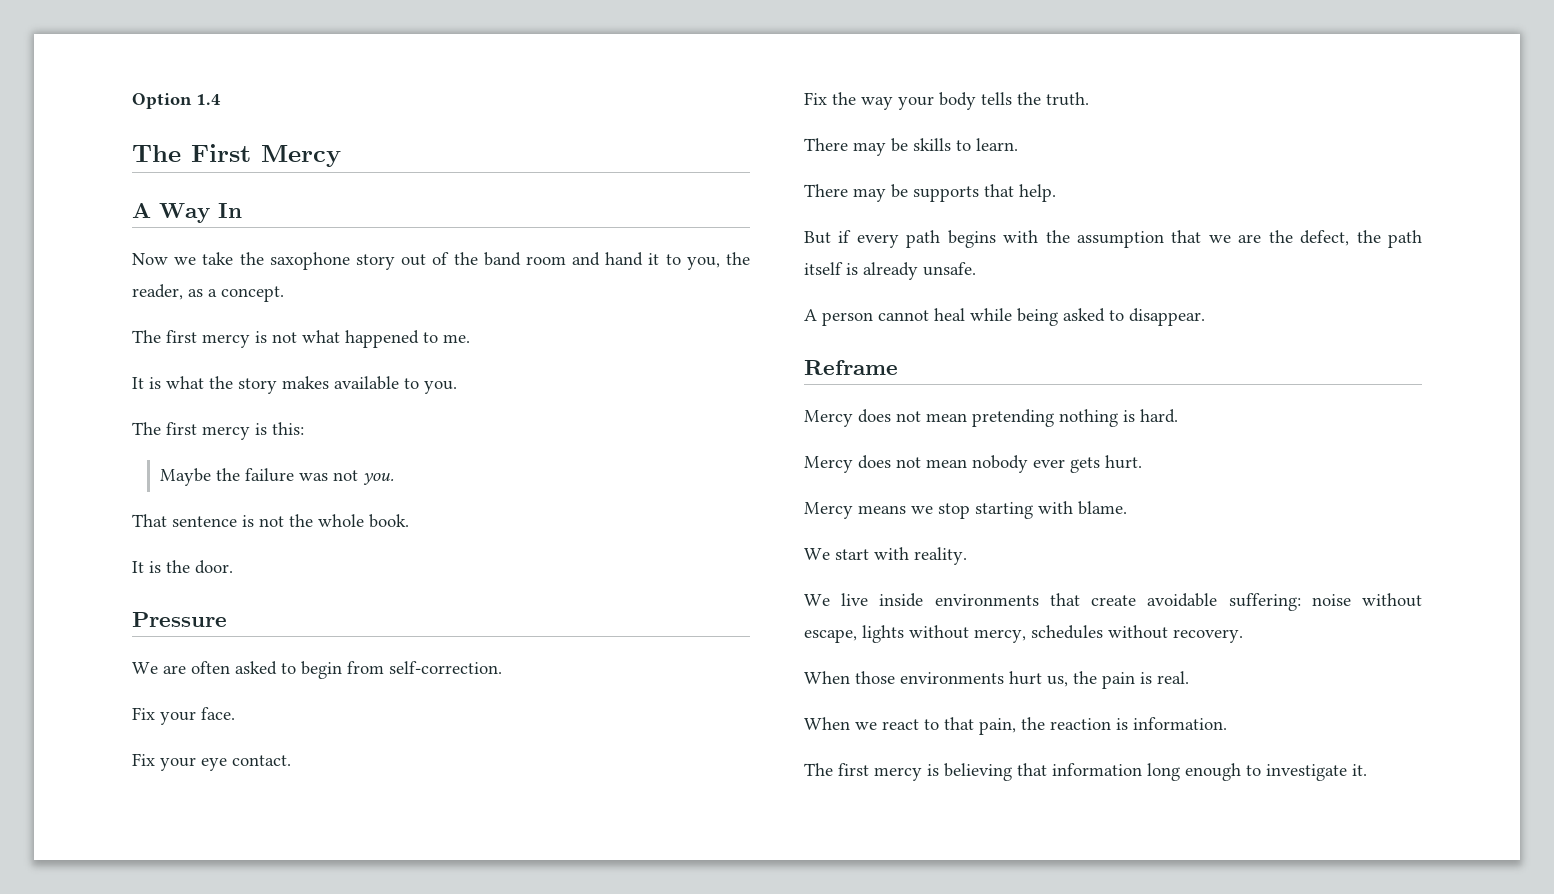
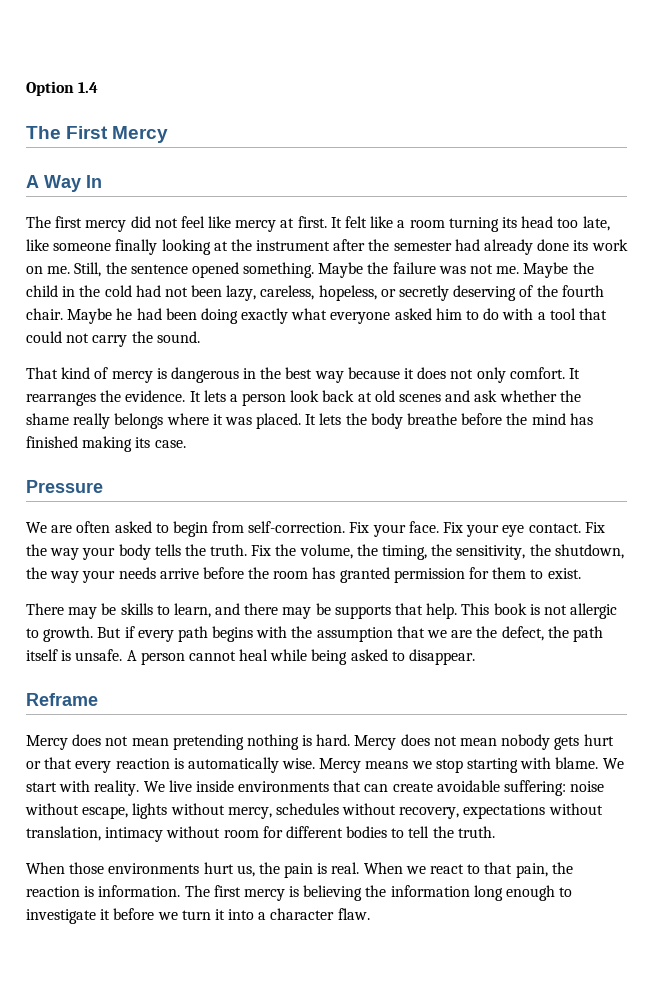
- Now we take the saxophone story out of the band room and hand it to you, the reader, as a concept.
- The first mercy is not what happened to me.
- It is what the story makes available to you.
- The first mercy is this:
- Maybe the failure was not you.
- That sentence is not the whole book.
- It is the door.
+ The first mercy did not feel like mercy at first. It felt like a room turning its head too late, like someone finally looking at the instrument after the semester had already done its work on me. Still, the sentence opened something. Maybe the failure was not me. Maybe the child in the cold had not been lazy, careless, hopeless, or secretly deserving of the fourth chair. Maybe he had been doing exactly what everyone asked him to do with a tool that could not carry the sound.
+ That kind of mercy is dangerous in the best way because it does not only comfort. It rearranges the evidence. It lets a person look back at old scenes and ask whether the shame really belongs where it was placed. It lets the body breathe before the mind has finished making its case.
- We are often asked to begin from self-correction.
- Fix your face.
- Fix your eye contact.
- Fix the way your body tells the truth.
+ We are often asked to begin from self-correction. Fix your face. Fix your eye contact. Fix the way your body tells the truth. Fix the volume, the timing, the sensitivity, the shutdown, the way your needs arrive before the room has granted permission for them to exist.
- There may be skills to learn.
- There may be supports that help.
- But if every path begins with the assumption that we are the defect, the path itself is already unsafe.
- A person cannot heal while being asked to disappear.
+ There may be skills to learn, and there may be supports that help. This book is not allergic to growth. But if every path begins with the assumption that we are the defect, the path itself is unsafe. A person cannot heal while being asked to disappear.
- Mercy does not mean pretending nothing is hard.
- Mercy does not mean nobody ever gets hurt.
- Mercy means we stop starting with blame.
- We start with reality.
- We live inside environments that create avoidable suffering: noise without escape, lights without mercy, schedules without recovery.
+ Mercy does not mean pretending nothing is hard. Mercy does not mean nobody gets hurt or that every reaction is automatically wise. Mercy means we stop starting with blame. We start with reality. We live inside environments that can create avoidable suffering: noise without escape, lights without mercy, schedules without recovery, expectations without translation, intimacy without room for different bodies to tell the truth.
- When those environments hurt us, the pain is real.
- When we react to that pain, the reaction is information.
- The first mercy is believing that information long enough to investigate it.
+ When those environments hurt us, the pain is real. When we react to that pain, the reaction is information. The first mercy is believing the information long enough to investigate it before we turn it into a character flaw.

